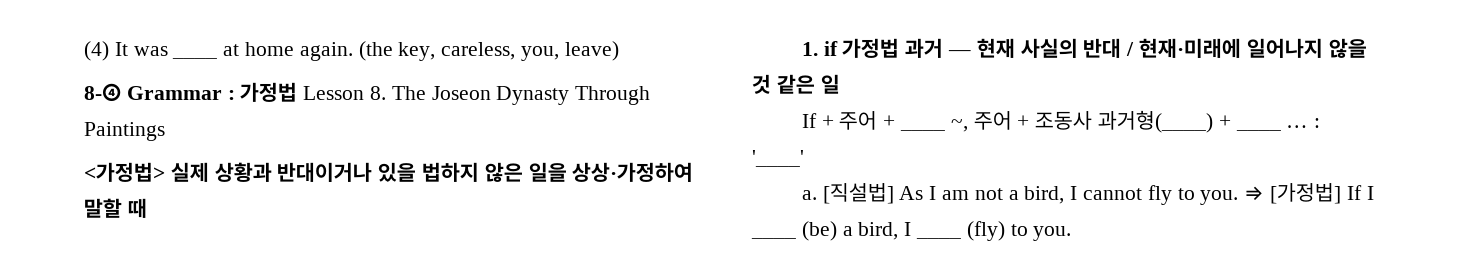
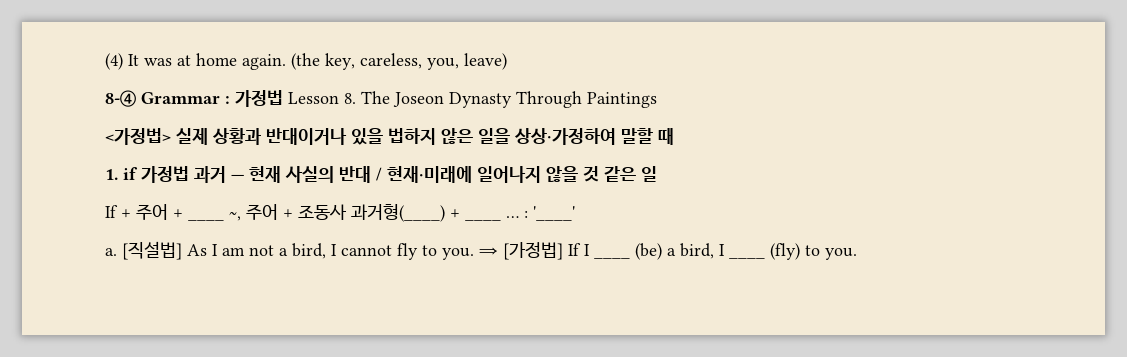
- (4) It was ____ at home again.
+ (4) It was at home again.

